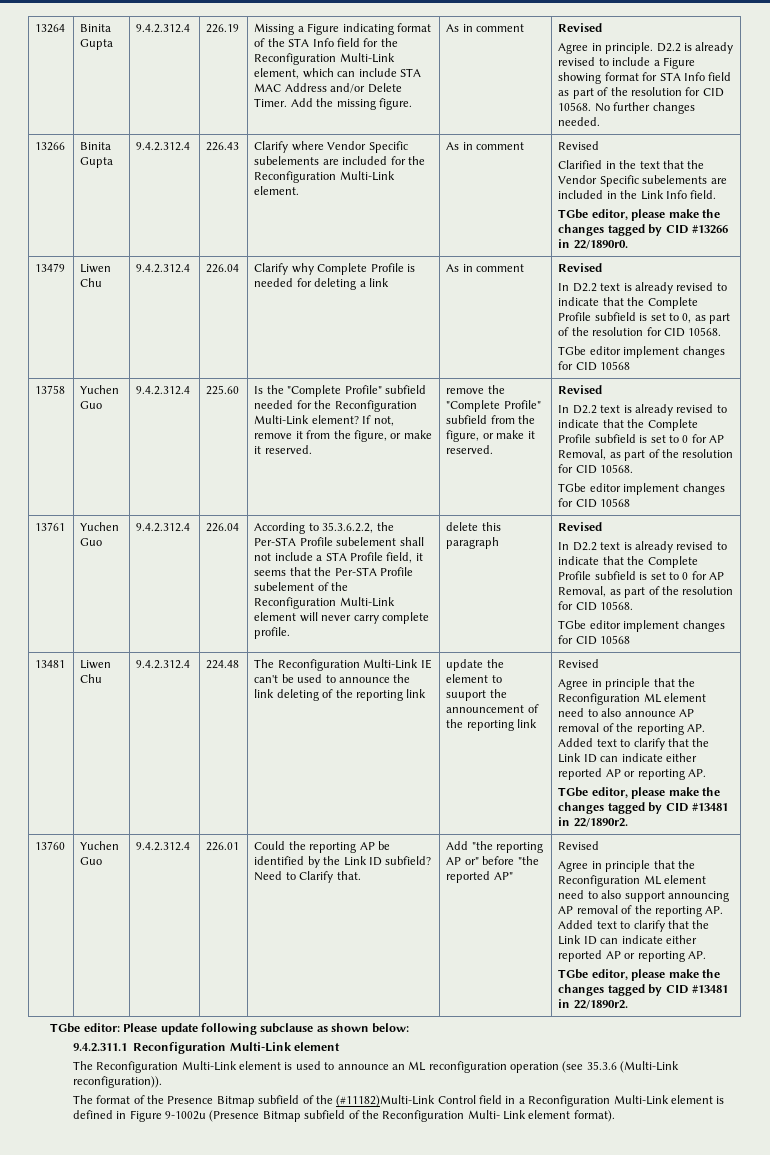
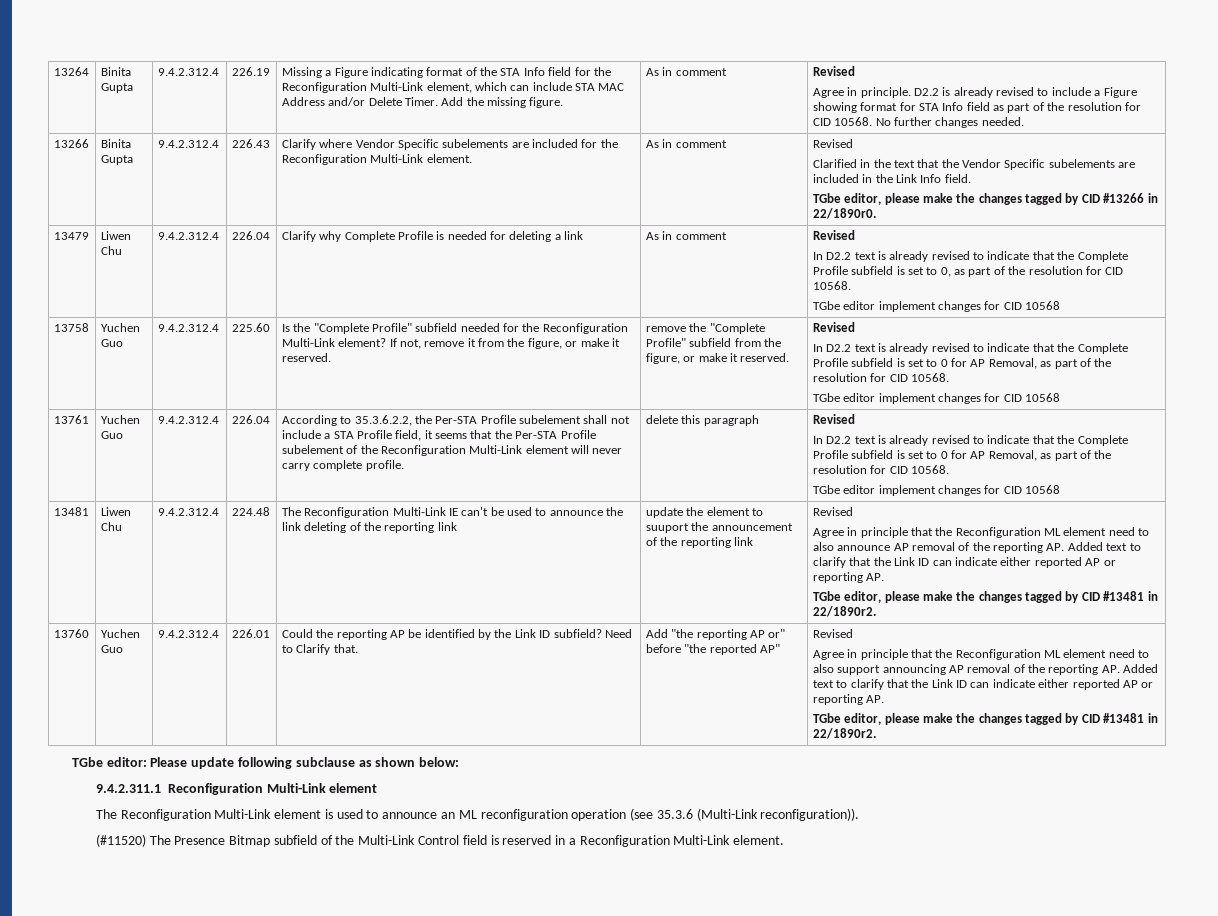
- The format of the Presence Bitmap subfield of the (#11182)Multi-Link Control field in a Reconfiguration Multi-Link element is defined in Figure 9-1002u (Presence Bitmap subfield of the Reconfiguration Multi- Link element format).
+ (#11520) The Presence Bitmap subfield of the Multi-Link Control field is reserved in a Reconfiguration Multi-Link element.

